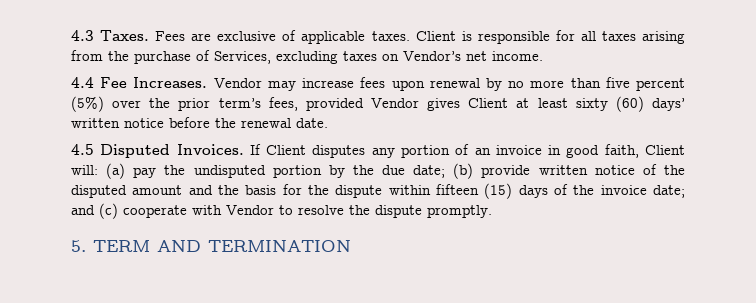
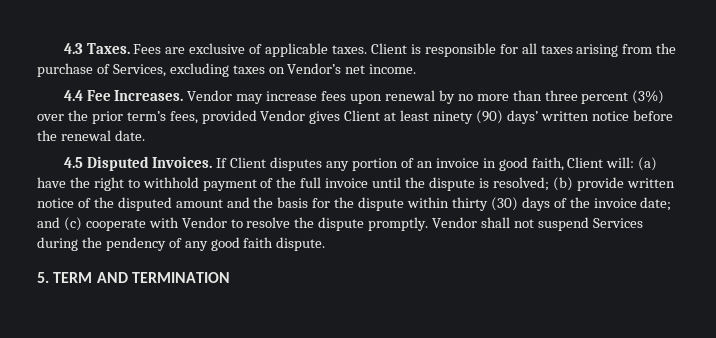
- Vendor may increase fees upon renewal by no more than five percent (5%) over the prior term’s fees, provided Vendor gives Client at least sixty (60) days’ written notice before the renewal date.
+ Vendor may increase fees upon renewal by no more than three percent (3%) over the prior term’s fees, provided Vendor gives Client at least ninety (90) days’ written notice before the renewal date.
- If Client disputes any portion of an invoice in good faith, Client will: (a) pay the undisputed portion by the due date; (b) provide written notice of the disputed amount and the basis for the dispute within fifteen (15) days of the invoice date; and (c) cooperate with Vendor to resolve the dispute promptly.
+ If Client disputes any portion of an invoice in good faith, Client will: (a) have the right to withhold payment of the full invoice until the dispute is resolved; (b) provide written notice of the disputed amount and the basis for the dispute within thirty (30) days of the invoice date; and (c) cooperate with Vendor to resolve the dispute promptly. Vendor shall not suspend Services during the pendency of any good faith dispute.

